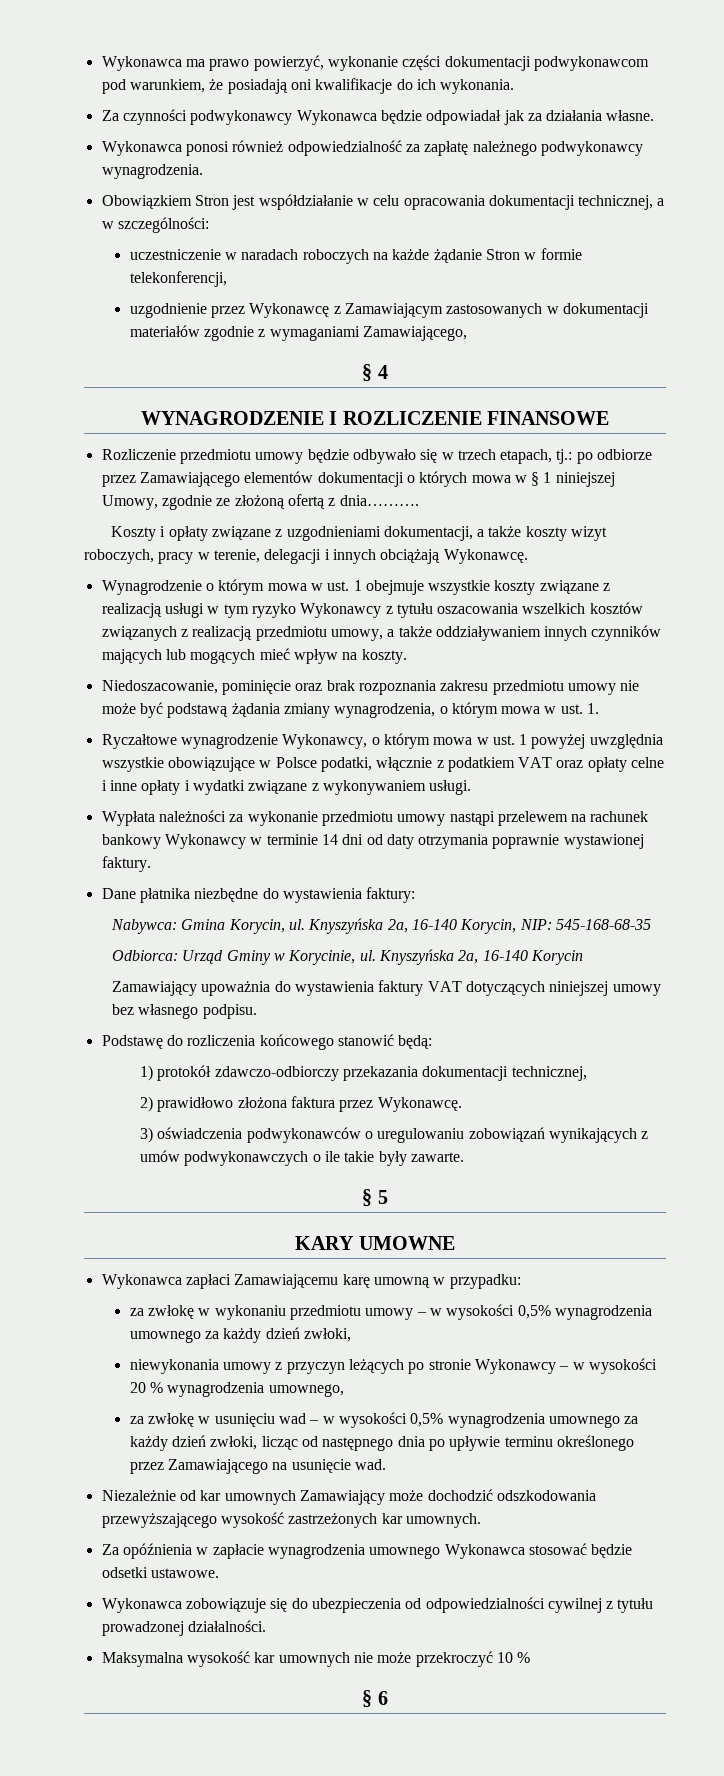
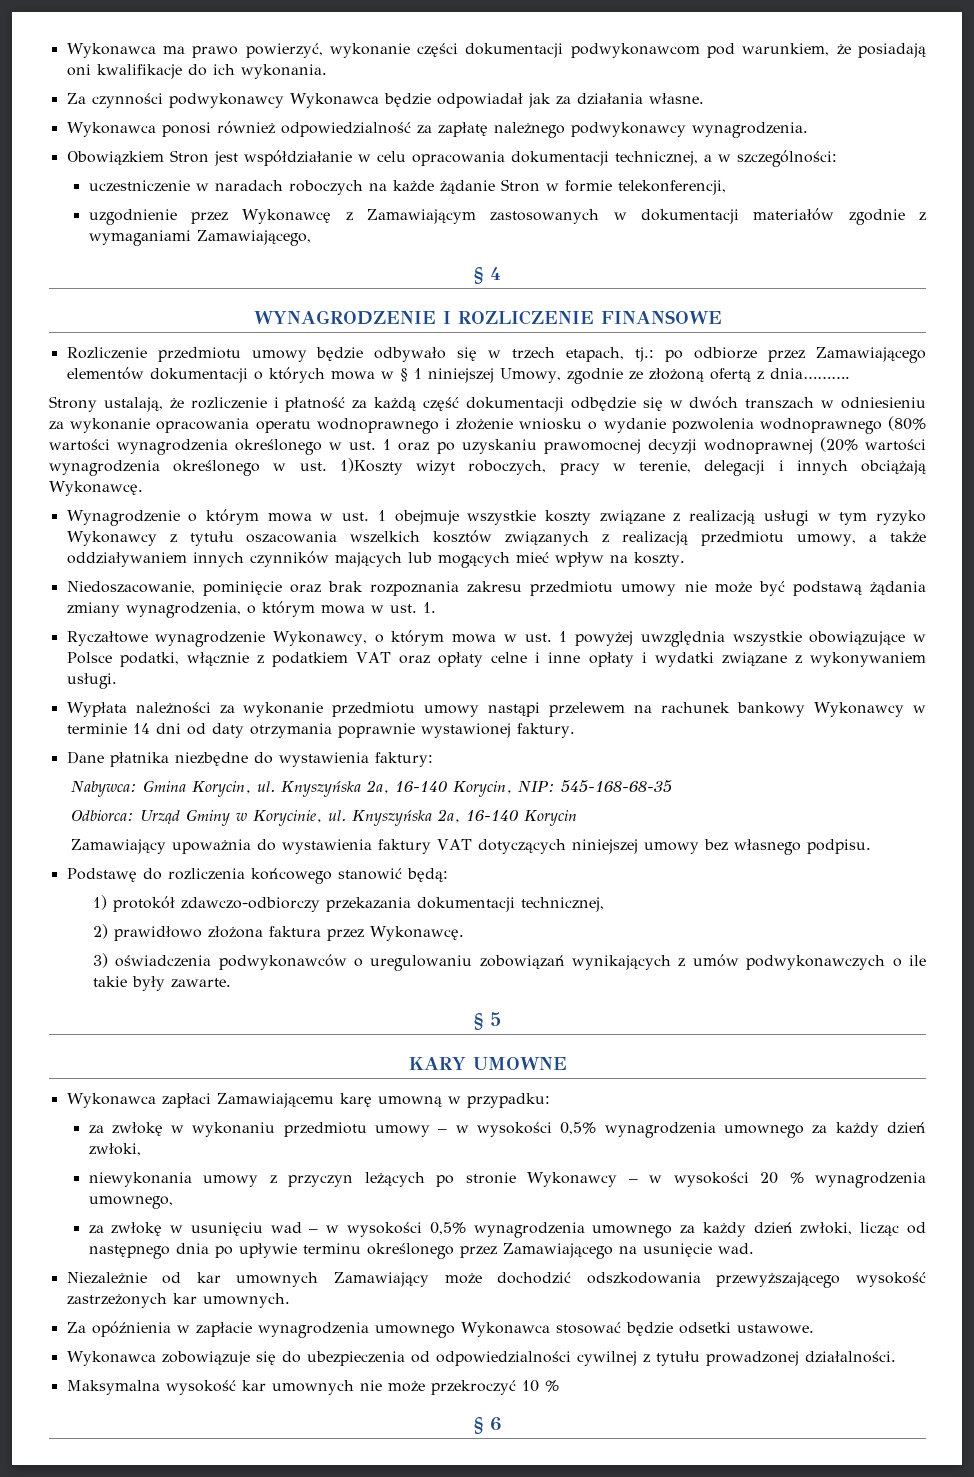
- Koszty i opłaty związane z uzgodnieniami dokumentacji, a także koszty wizyt roboczych, pracy w terenie, delegacji i innych obciążają Wykonawcę.
+ Strony ustalają, że rozliczenie i płatność za każdą część dokumentacji odbędzie się w dwóch transzach w odniesieniu za wykonanie opracowania operatu wodnoprawnego i złożenie wniosku o wydanie pozwolenia wodnoprawnego (80% wartości wynagrodzenia określonego w ust. 1 oraz po uzyskaniu prawomocnej decyzji wodnoprawnej (20% wartości wynagrodzenia określonego w ust. 1)Koszty wizyt roboczych, pracy w terenie, delegacji i innych obciążają Wykonawcę.

